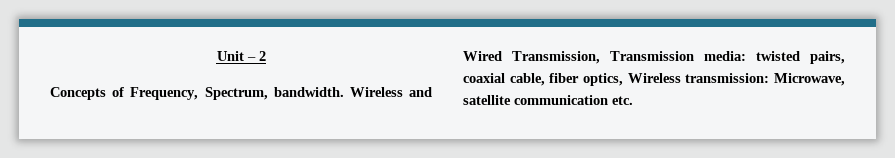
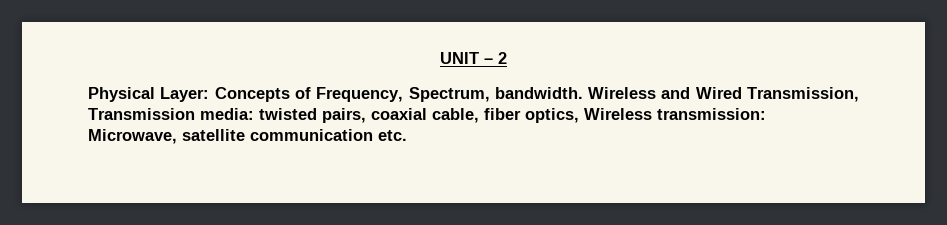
- Unit – 2
+ UNIT – 2
- Concepts of Frequency, Spectrum, bandwidth.
+ Physical Layer: Concepts of Frequency, Spectrum, bandwidth.

